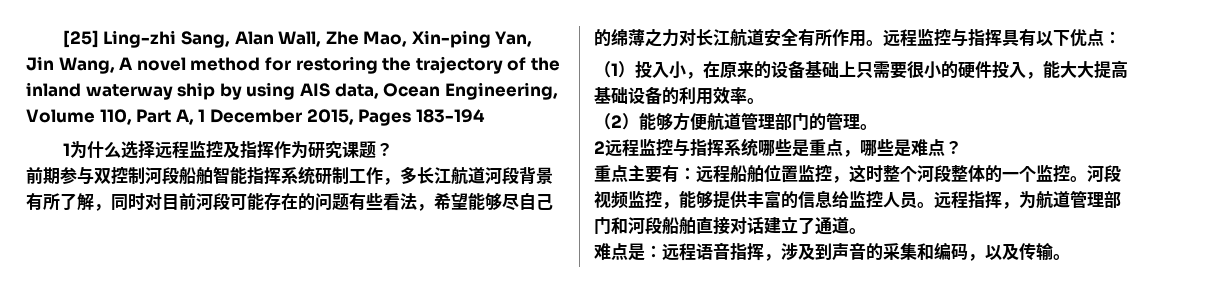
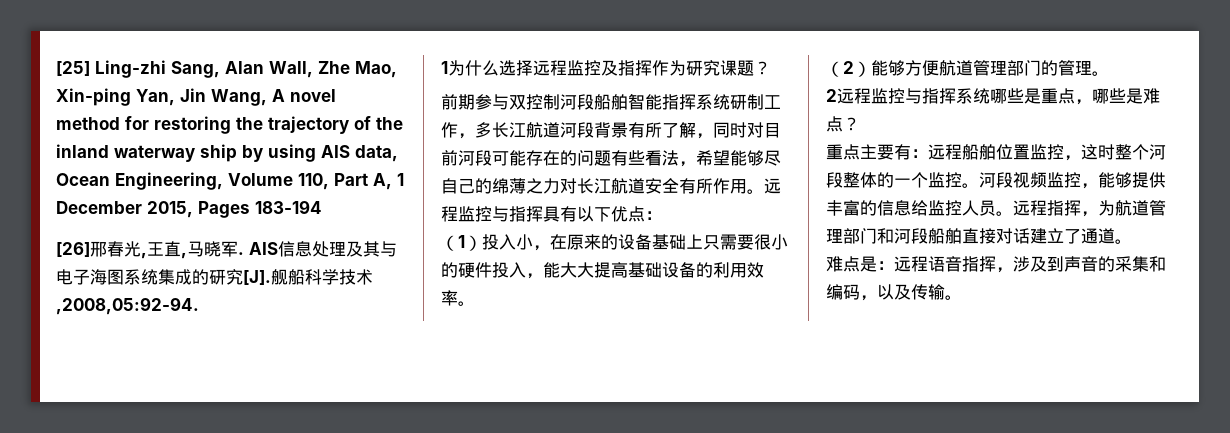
+ [26]邢春光,王直,马晓军. AIS信息处理及其与电子海图系统集成的研究[J].舰船科学技术,2008,05:92-94.

